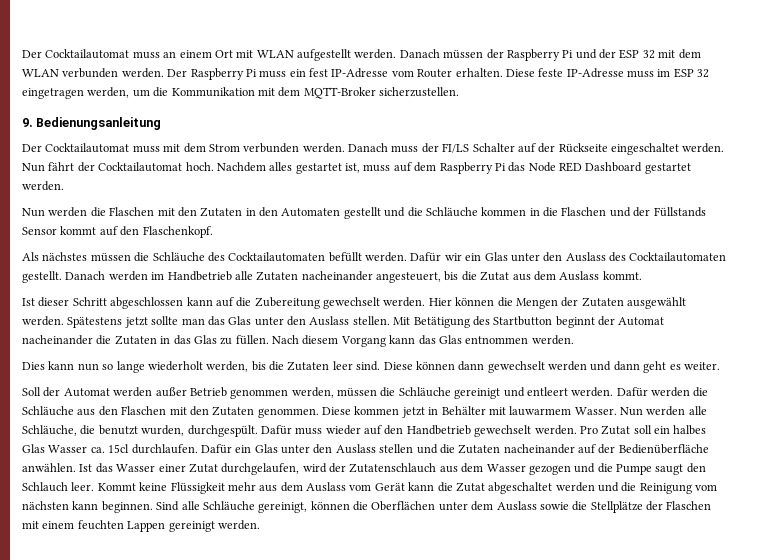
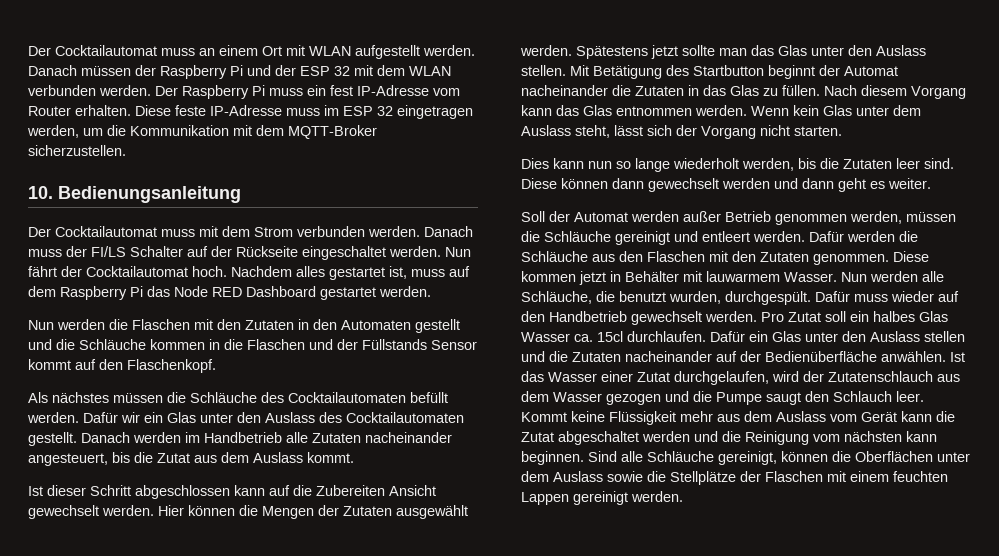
- 9. Bedienungsanleitung
+ 10. Bedienungsanleitung
- Ist dieser Schritt abgeschlossen kann auf die Zubereitung gewechselt werden.
+ Ist dieser Schritt abgeschlossen kann auf die Zubereiten Ansicht gewechselt werden.
+ Wenn kein Glas unter dem Auslass steht, lässt sich der Vorgang nicht starten.

